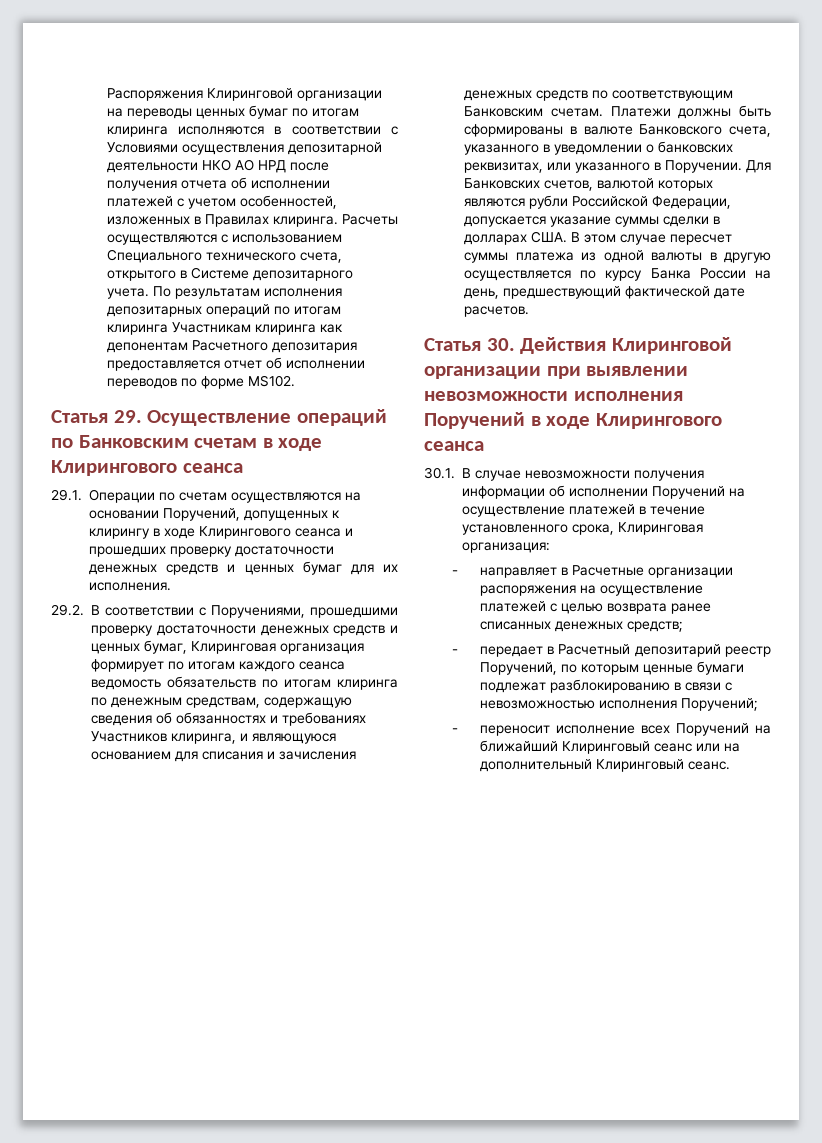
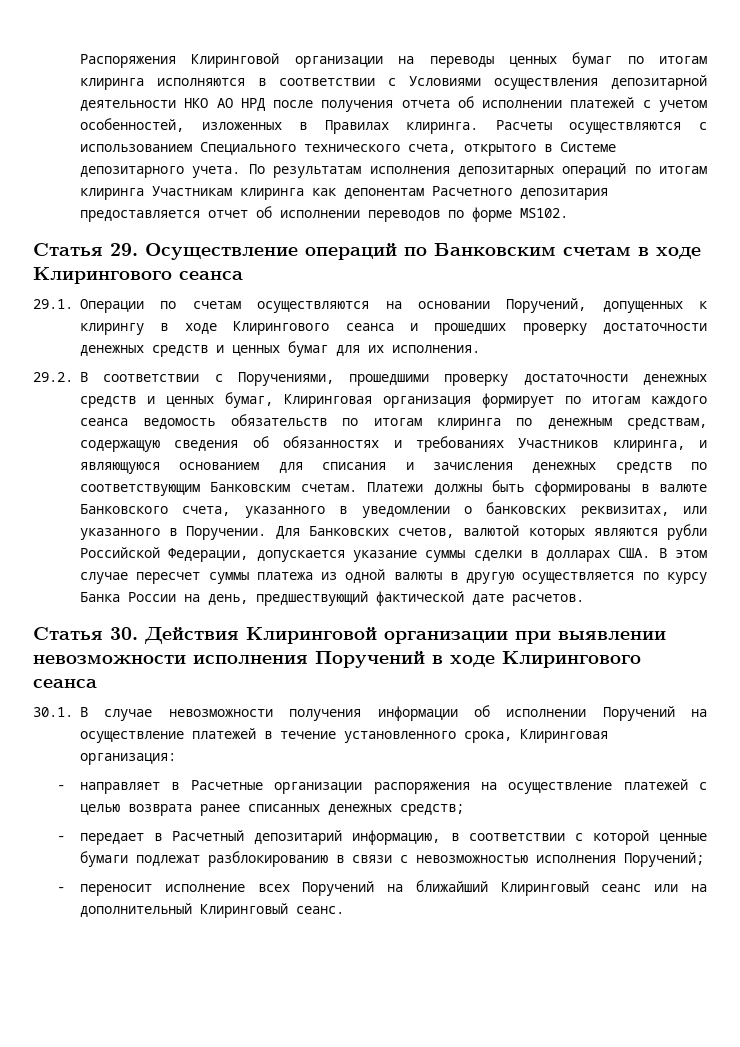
- - передает в Расчетный депозитарий реестр Поручений, по которым ценные бумаги подлежат разблокированию в связи с невозможностью исполнения Поручений;
+ - передает в Расчетный депозитарий информацию, в соответствии с которой ценные бумаги подлежат разблокированию в связи с невозможностью исполнения Поручений;

